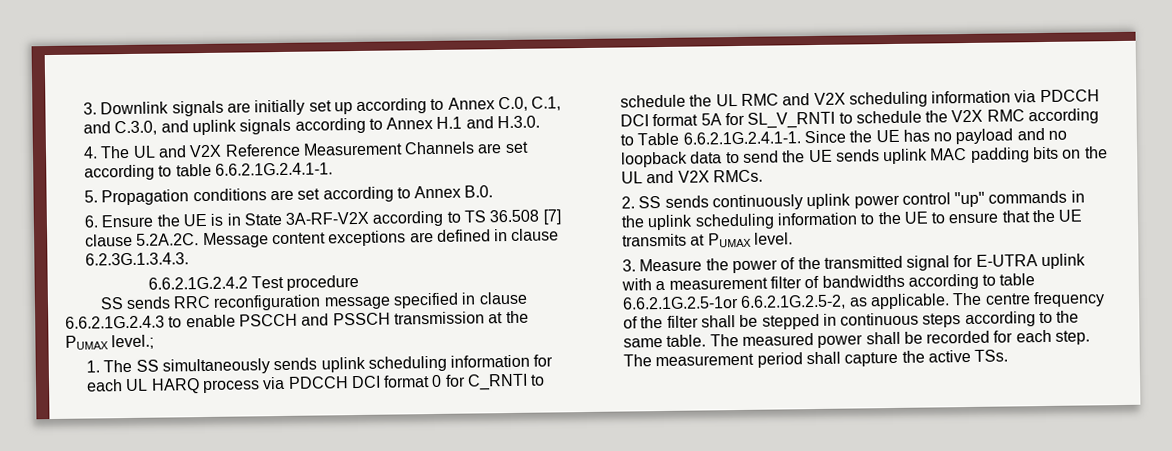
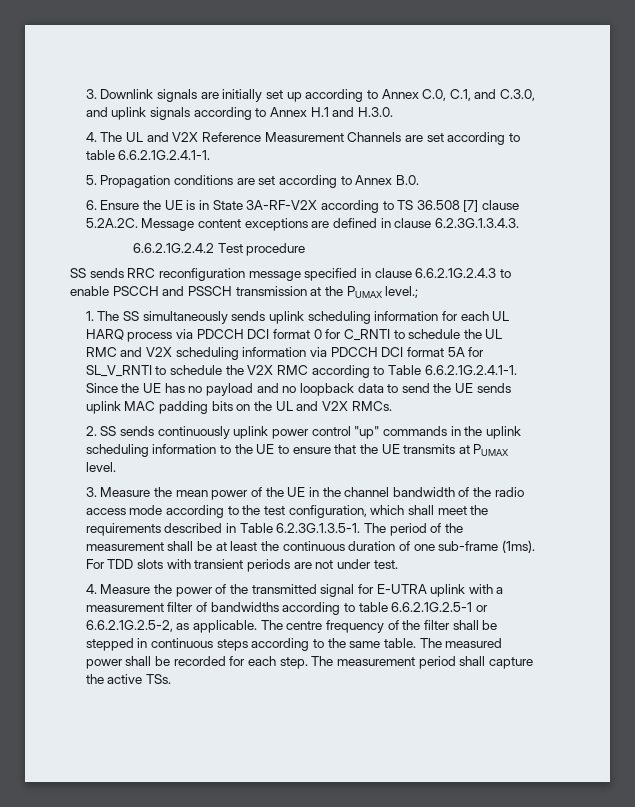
- 3. Measure the power of the transmitted signal for E-UTRA uplink with a measurement filter of bandwidths according to table 6.6.2.1G.2.5-1or 6.6.2.1G.2.5-2, as applicable.
+ 3. Measure the mean power of the UE in the channel bandwidth of the radio access mode according to the test configuration, which shall meet the requirements described in Table 6.2.3G.1.3.5-1. The period of the measurement shall be at least the continuous duration of one sub-frame (1ms). For TDD slots with transient periods are not under test.
+ 4. Measure the power of the transmitted signal for E-UTRA uplink with a measurement filter of bandwidths according to table 6.6.2.1G.2.5-1 or 6.6.2.1G.2.5-2, as applicable.

